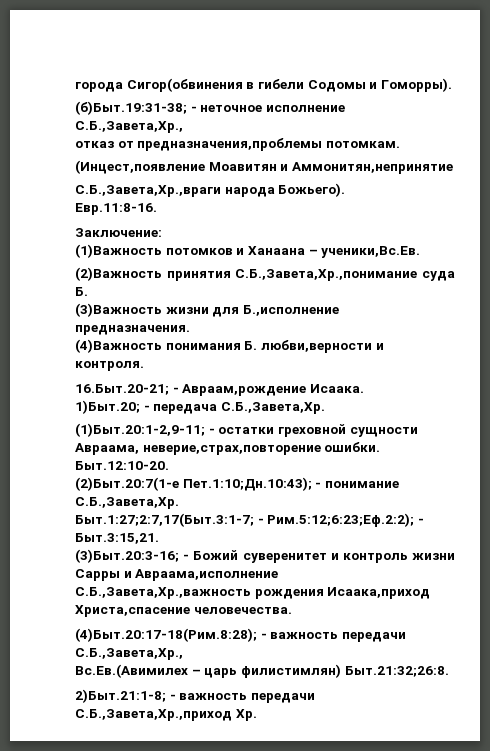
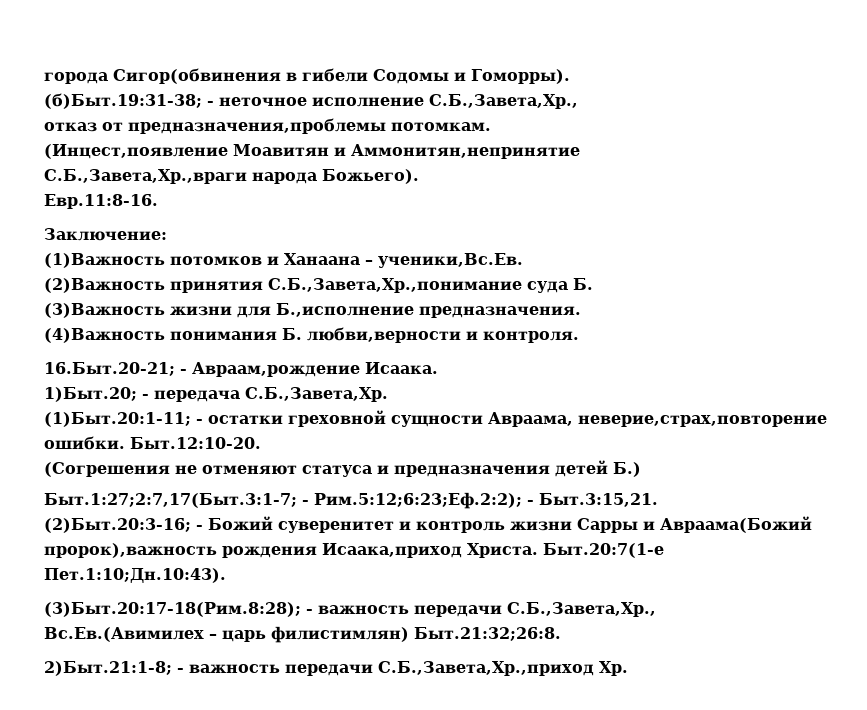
- (1)Быт.20:1-2,9-11; - остатки греховной сущности Авраама, неверие,страх,повторение ошибки.
+ (1)Быт.20:1-11; - остатки греховной сущности Авраама, неверие,страх,повторение ошибки.
- (2)Быт.20:7(1-е Пет.1:10;Дн.10:43); - понимание С.Б.,Завета,Хр.
+ (Согрешения не отменяют статуса и предназначения детей Б.)
- (3)Быт.20:3-16; - Божий суверенитет и контроль жизни Сарры и Авраама,исполнение С.Б.,Завета,Хр.,важность рождения Исаака,приход Христа,спасение человечества.
- (4)Быт.20:17-18(Рим.8:28); - важность передачи С.Б.,Завета,Хр.,
+ (2)Быт.20:3-16; - Божий суверенитет и контроль жизни Сарры и Авраама(Божий пророк),важность рождения Исаака,приход Христа. Быт.20:7(1-е Пет.1:10;Дн.10:43).
+ (3)Быт.20:17-18(Рим.8:28); - важность передачи С.Б.,Завета,Хр.,

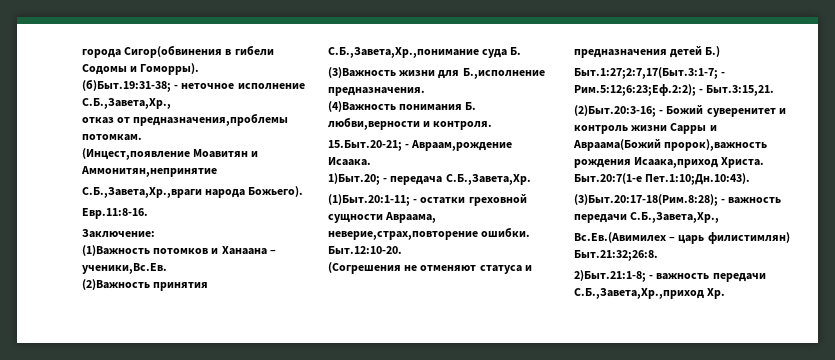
- 16.Быт.20-21; - Авраам,рождение Исаака.
+ 15.Быт.20-21; - Авраам,рождение Исаака.

